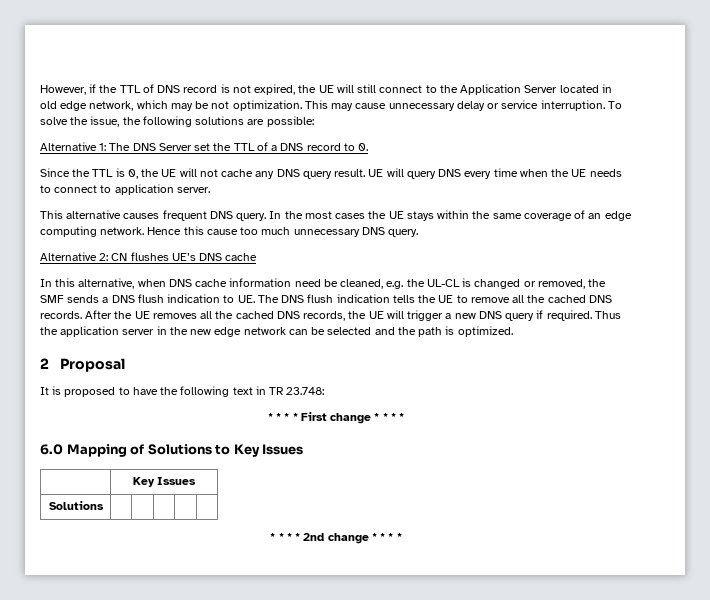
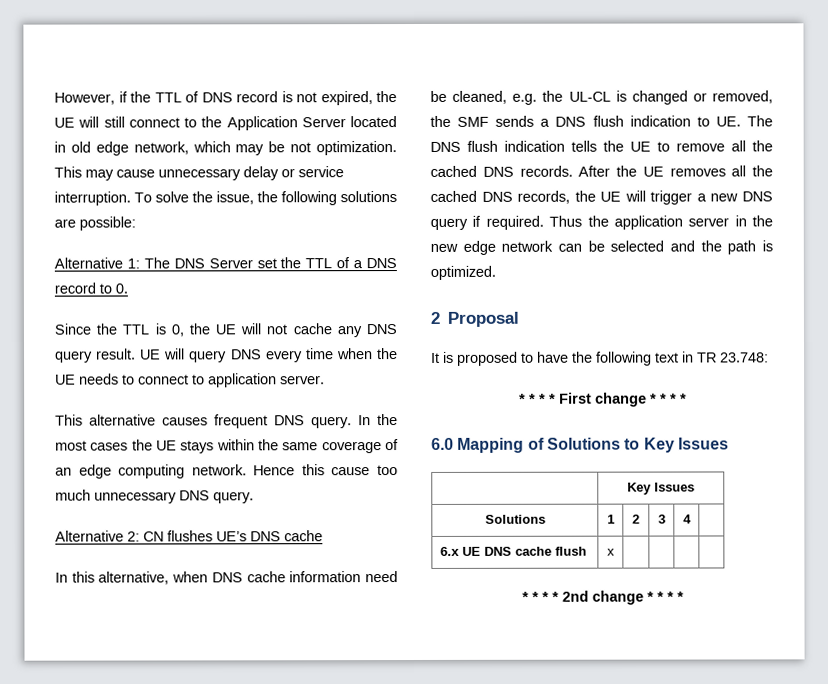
- Solutions | | | | |
+ Solutions | 1 | 2 | 3 | 4 |
+ 6.x UE DNS cache flush | x | | | |

